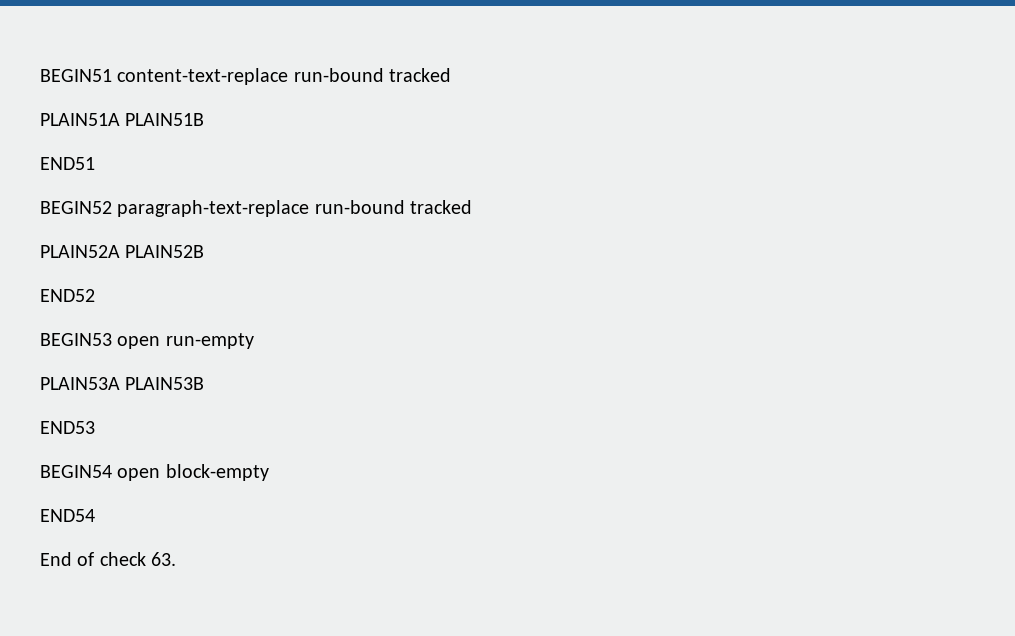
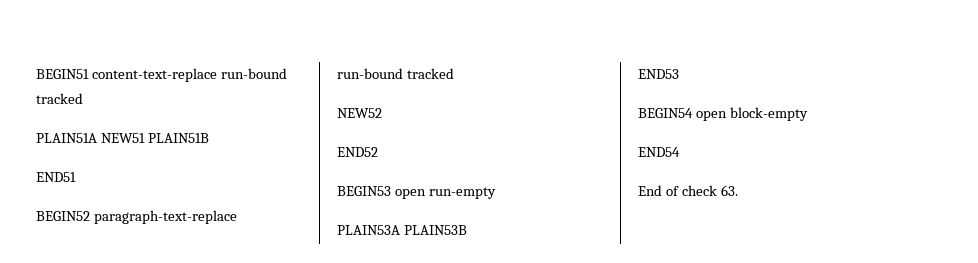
- PLAIN51A PLAIN51B
+ PLAIN51A NEW51 PLAIN51B
- PLAIN52A PLAIN52B
+ NEW52

